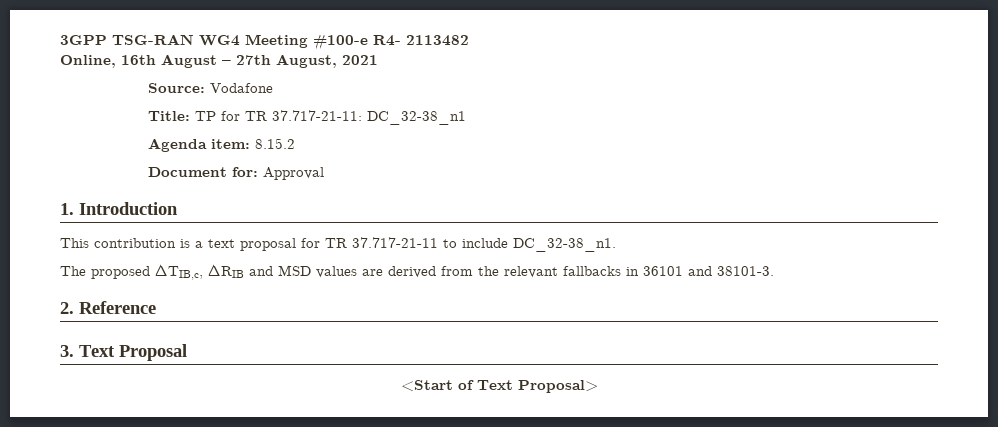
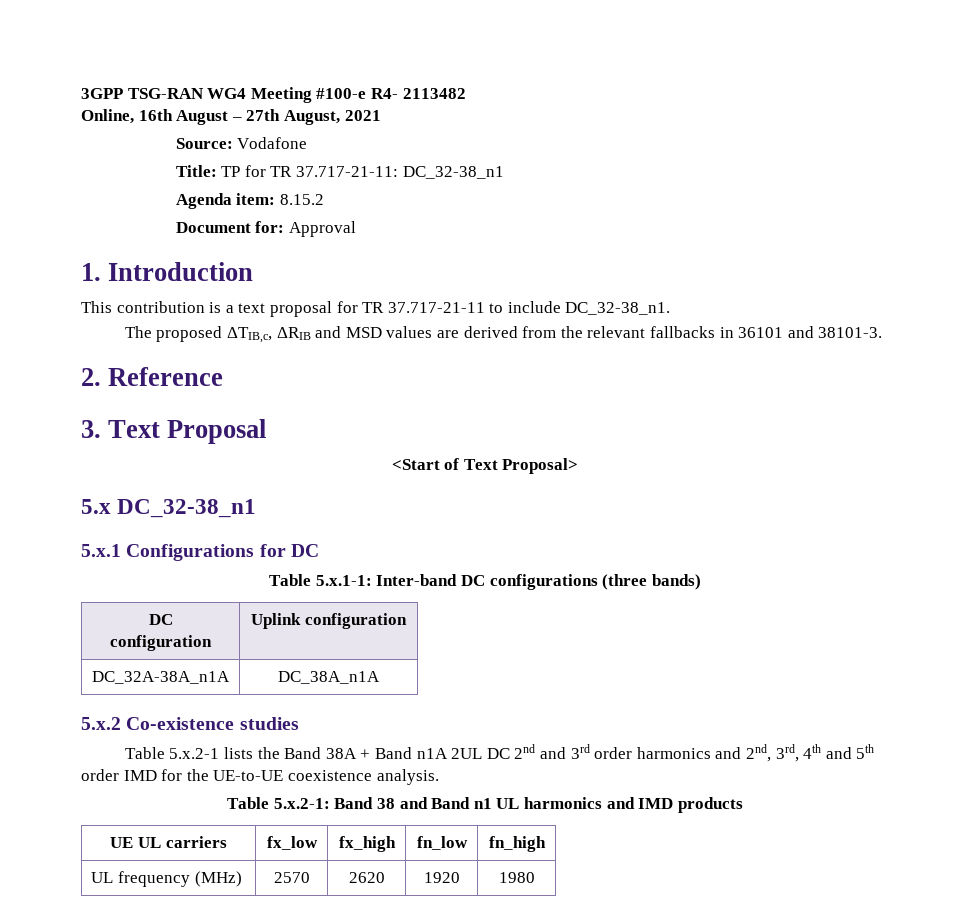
+ 5.x DC_32-38_n1
+ 5.x.1 Configurations for DC
+ Table 5.x.1-1: Inter-band DC configurations (three bands)
+ DC
+ configuration | Uplink configuration
+ DC_32A-38A_n1A | DC_38A_n1A
+ 5.x.2 Co-existence studies
+ Table 5.x.2-1 lists the Band 38A + Band n1A 2UL DC 2nd and 3rd order harmonics and 2nd, 3rd, 4th and 5th order IMD for the UE-to-UE coexistence analysis.
+ Table 5.x.2-1: Band 38 and Band n1 UL harmonics and IMD products
+ UE UL carriers | fx_low | fx_high | fn_low | fn_high
+ UL frequency (MHz) | 2570 | 2620 | 1920 | 1980

